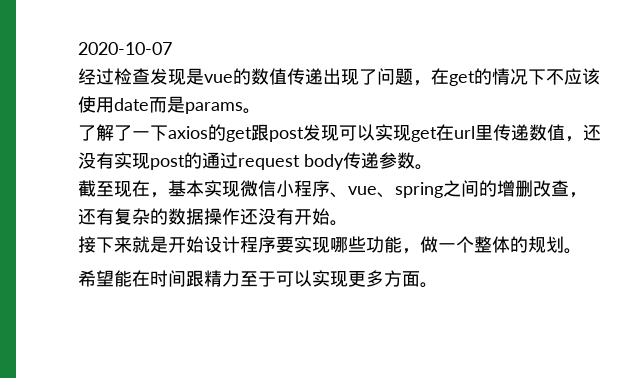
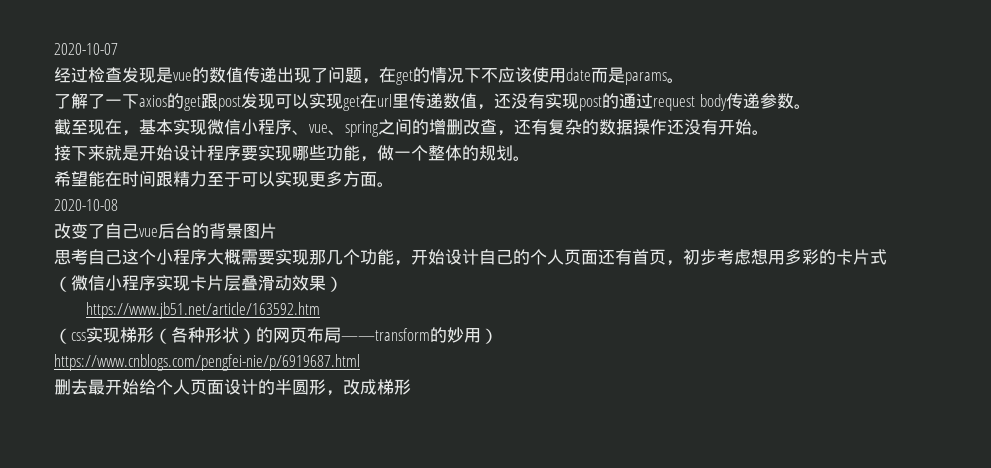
+ 2020-10-08
+ 改变了自己vue后台的背景图片
+ 思考自己这个小程序大概需要实现那几个功能，开始设计自己的个人页面还有首页，初步考虑想用多彩的卡片式
+ （微信小程序实现卡片层叠滑动效果）
+ https://www.jb51.net/article/163592.htm
+ （css实现梯形（各种形状）的网页布局——transform的妙用）
+ https://www.cnblogs.com/pengfei-nie/p/6919687.html
+ 删去最开始给个人页面设计的半圆形，改成梯形

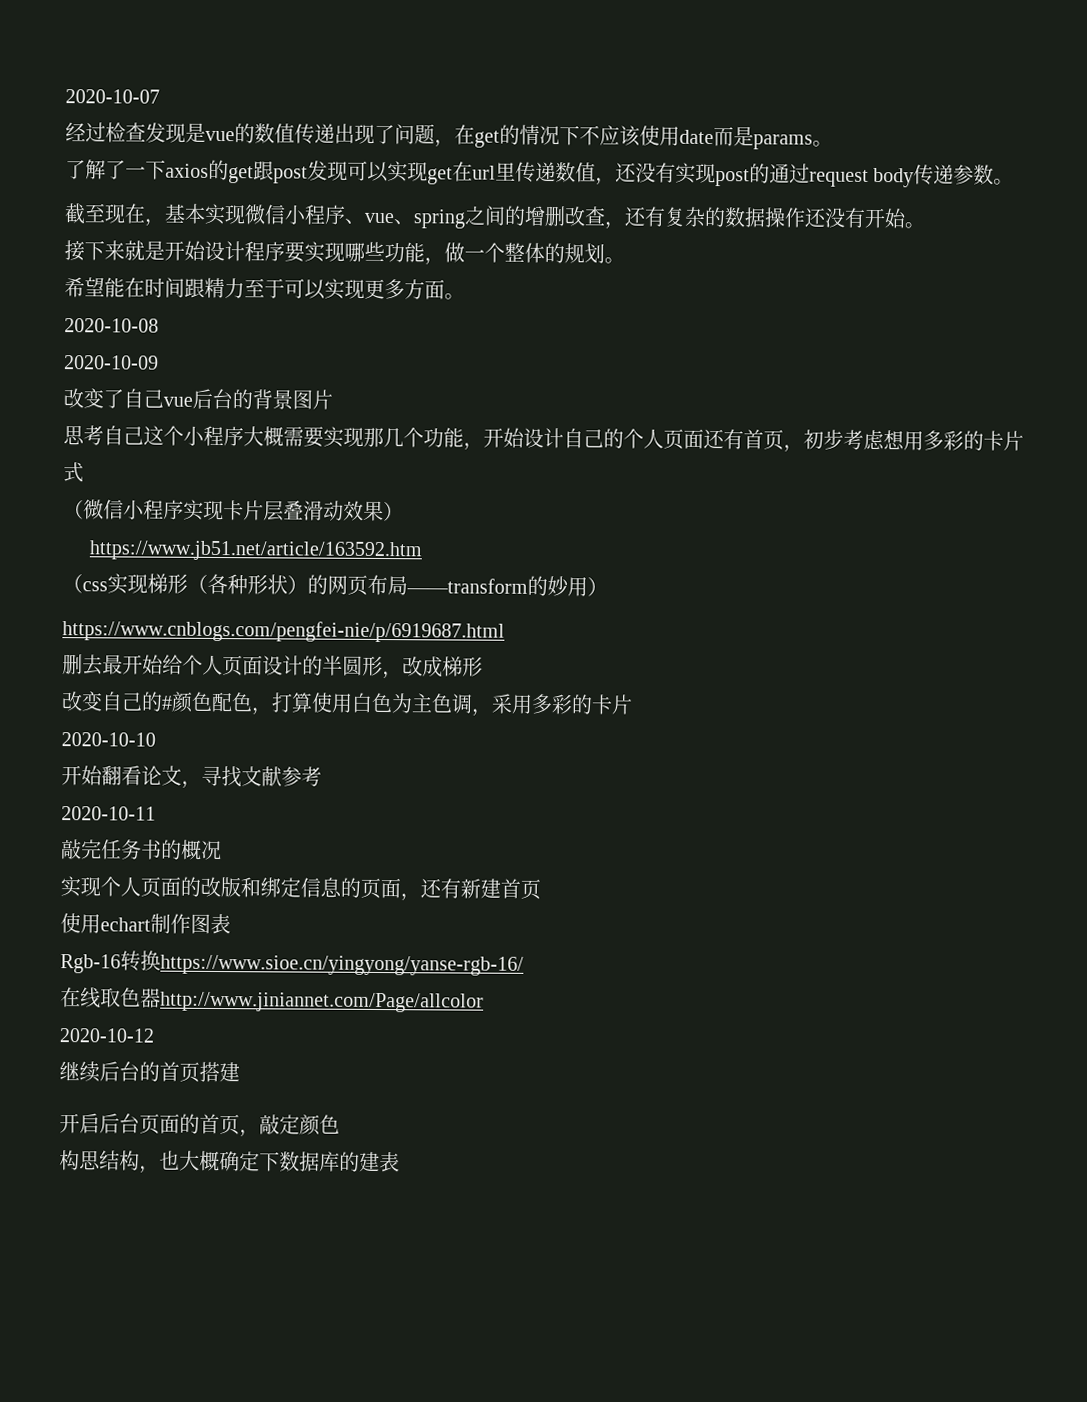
+ 2020-10-09
+ 改变自己的#颜色配色，打算使用白色为主色调，采用多彩的卡片
+ 2020-10-10
+ 开始翻看论文，寻找文献参考
+ 2020-10-11
+ 敲完任务书的概况
+ 实现个人页面的改版和绑定信息的页面，还有新建首页
+ 使用echart制作图表
+ Rgb-16转换https://www.sioe.cn/yingyong/yanse-rgb-16/
+ 在线取色器http://www.jiniannet.com/Page/allcolor
+ 2020-10-12
+ 继续后台的首页搭建
+ 开启后台页面的首页，敲定颜色
+ 构思结构，也大概确定下数据库的建表

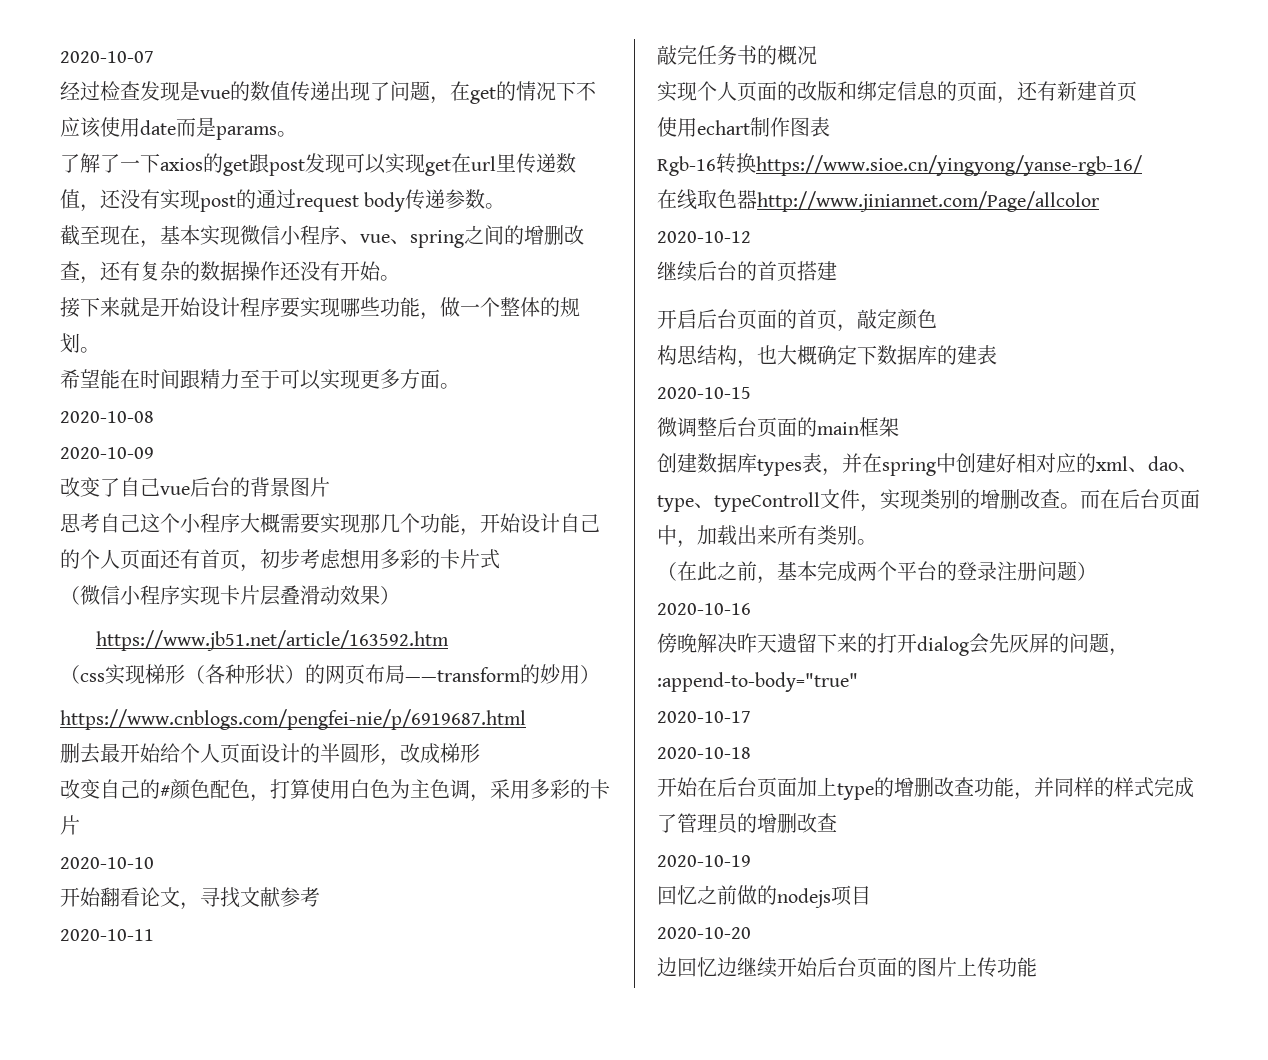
+ 2020-10-15
+ 微调整后台页面的main框架
+ 创建数据库types表，并在spring中创建好相对应的xml、dao、type、typeControll文件，实现类别的增删改查。而在后台页面中，加载出来所有类别。
+ （在此之前，基本完成两个平台的登录注册问题）
+ 2020-10-16
+ 傍晚解决昨天遗留下来的打开dialog会先灰屏的问题，:append-to-body="true"
+ 2020-10-17
+ 2020-10-18
+ 开始在后台页面加上type的增删改查功能，并同样的样式完成了管理员的增删改查
+ 2020-10-19
+ 回忆之前做的nodejs项目
+ 2020-10-20
+ 边回忆边继续开始后台页面的图片上传功能

